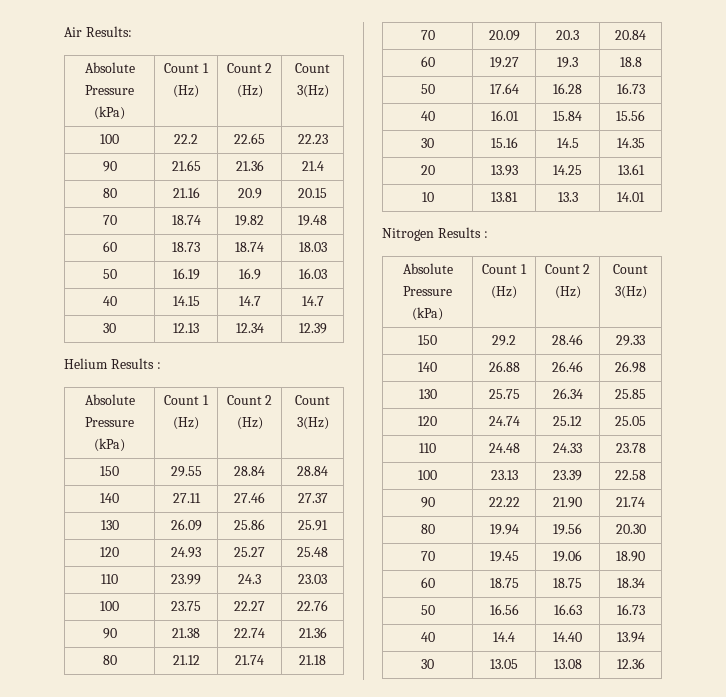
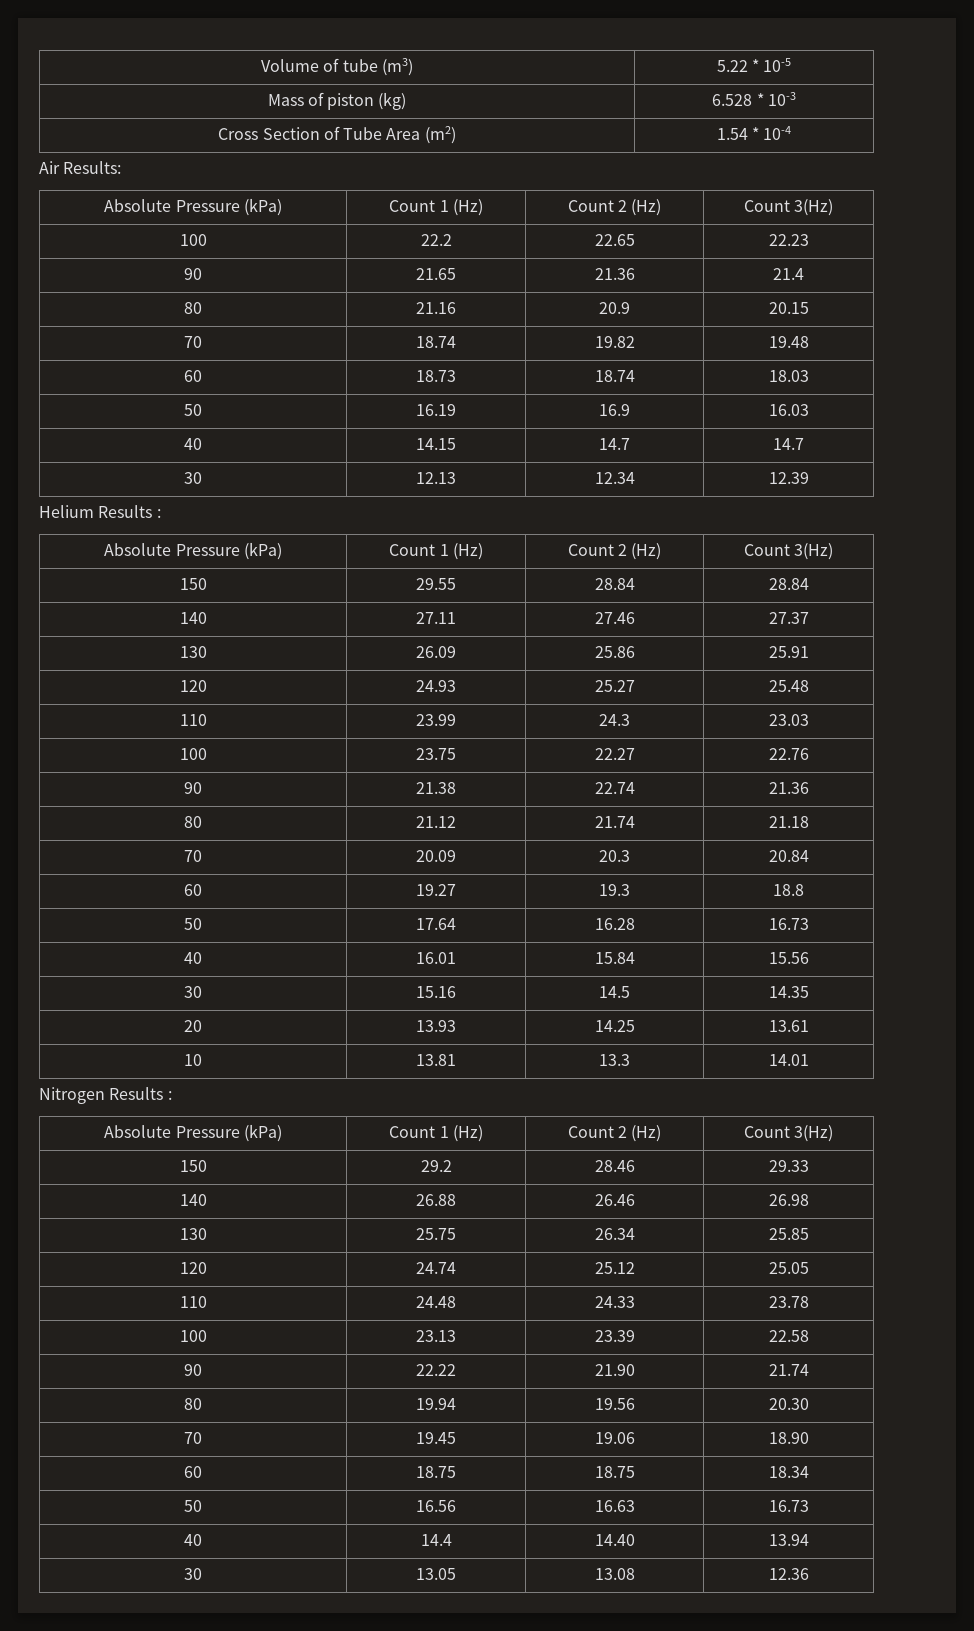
+ Volume of tube (m3) | 5.22 * 10-5
+ Mass of piston (kg) | 6.528 * 10-3
+ Cross Section of Tube Area (m2) | 1.54 * 10-4

